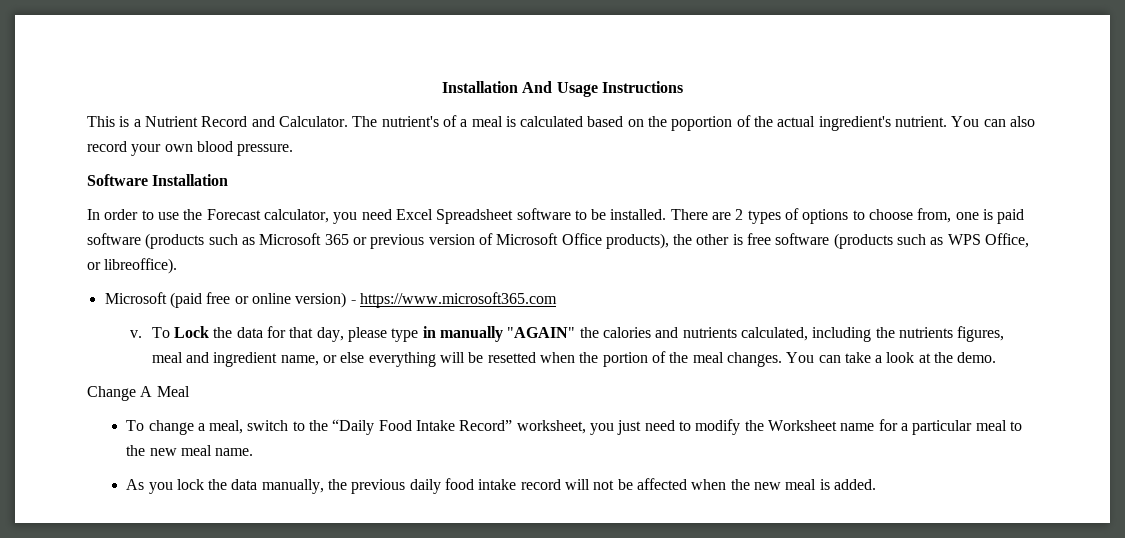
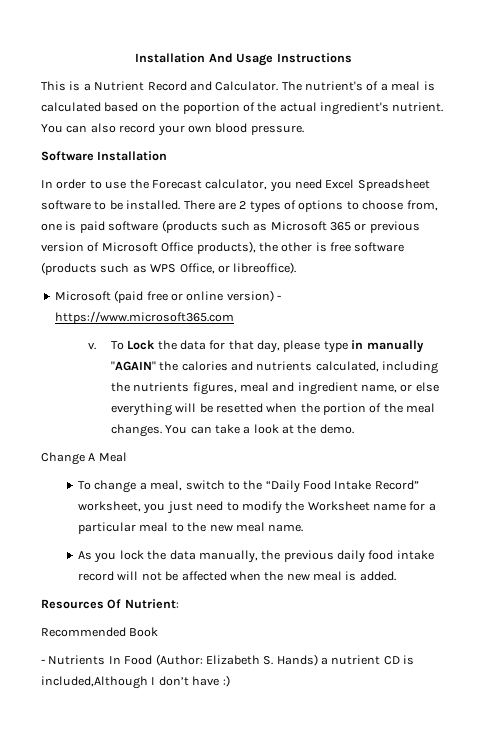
+ Resources Of Nutrient:
+ Recommended Book
+ - Nutrients In Food (Author: Elizabeth S. Hands) a nutrient CD is included,Although I don’t have :)

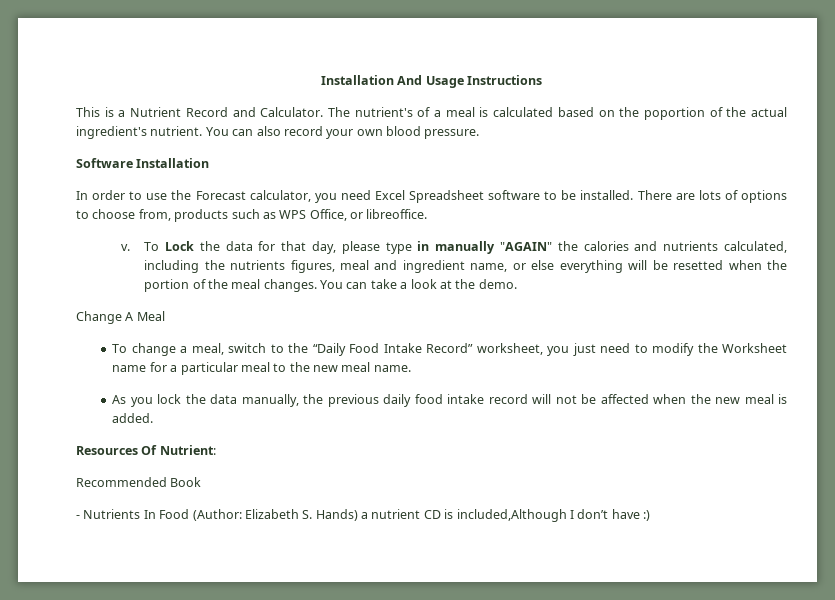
- There are 2 types of options to choose from, one is paid software (products such as Microsoft 365 or previous version of Microsoft Office products), the other is free software (products such as WPS Office, or libreoffice).
- Microsoft (paid free or online version) - https://www.microsoft365.com
+ There are lots of options to choose from, products such as WPS Office, or libreoffice.

